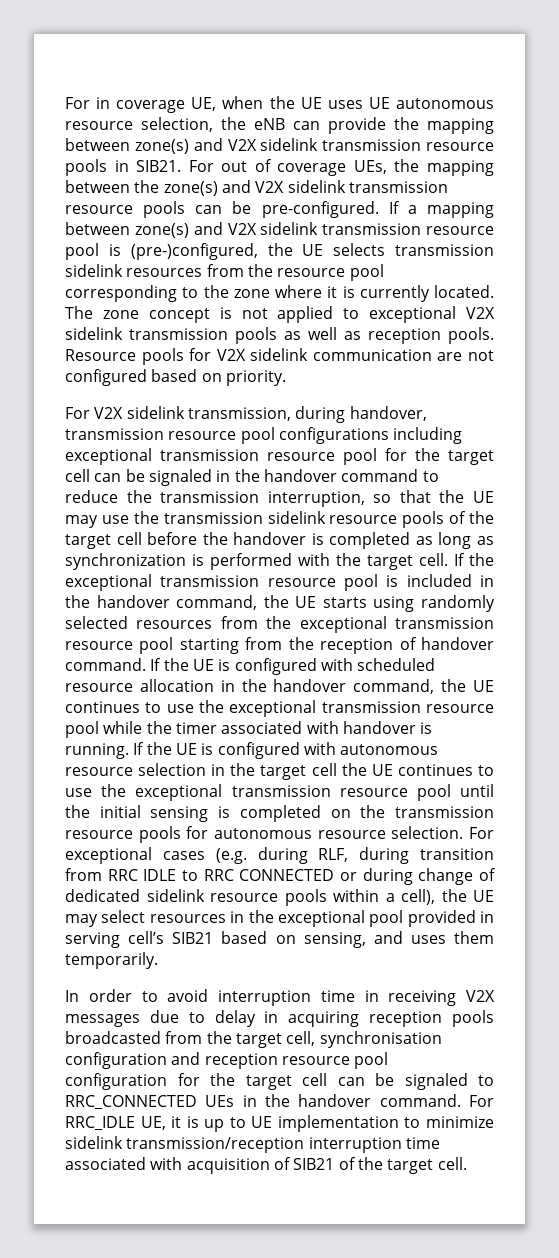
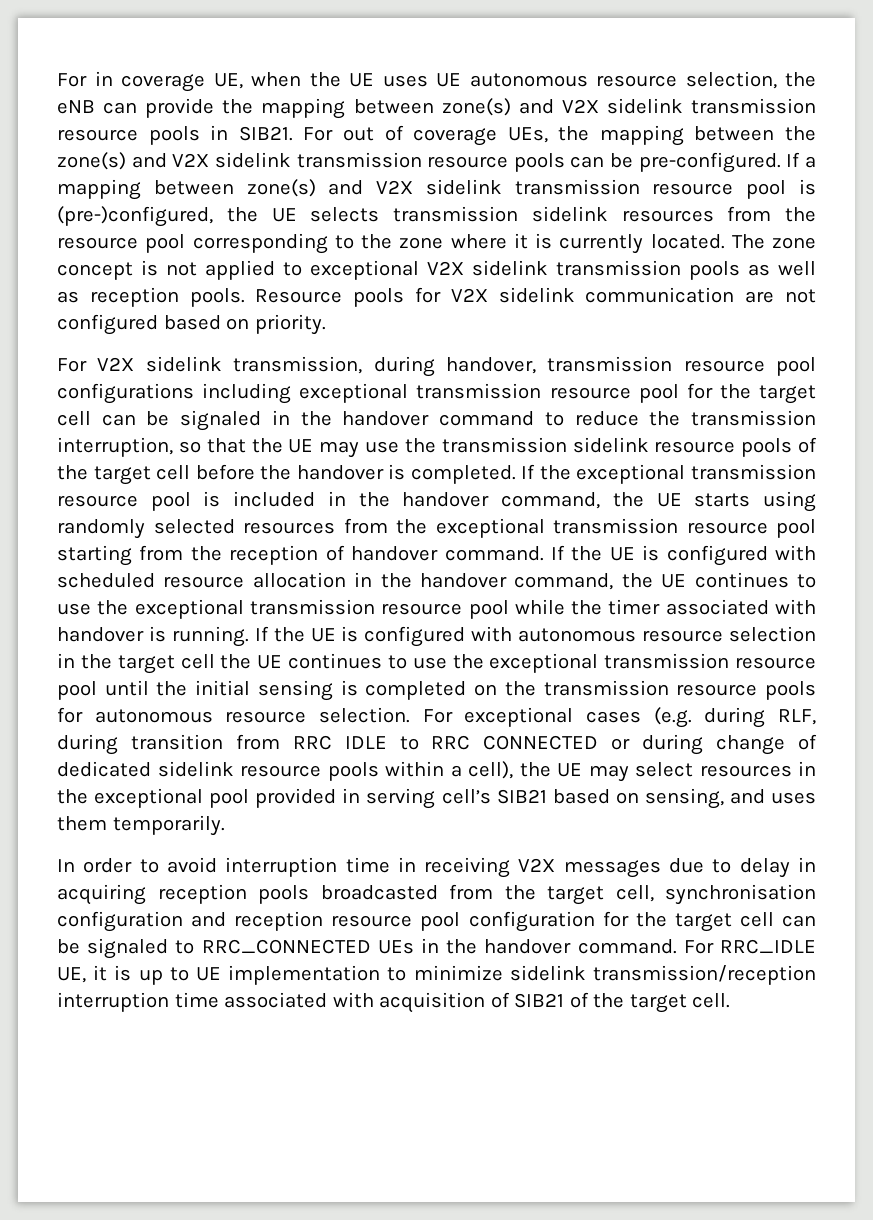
- For V2X sidelink transmission, during handover, transmission resource pool configurations including exceptional transmission resource pool for the target cell can be signaled in the handover command to reduce the transmission interruption, so that the UE may use the transmission sidelink resource pools of the target cell before the handover is completed as long as synchronization is performed with the target cell.
+ For V2X sidelink transmission, during handover, transmission resource pool configurations including exceptional transmission resource pool for the target cell can be signaled in the handover command to reduce the transmission interruption, so that the UE may use the transmission sidelink resource pools of the target cell before the handover is completed.

